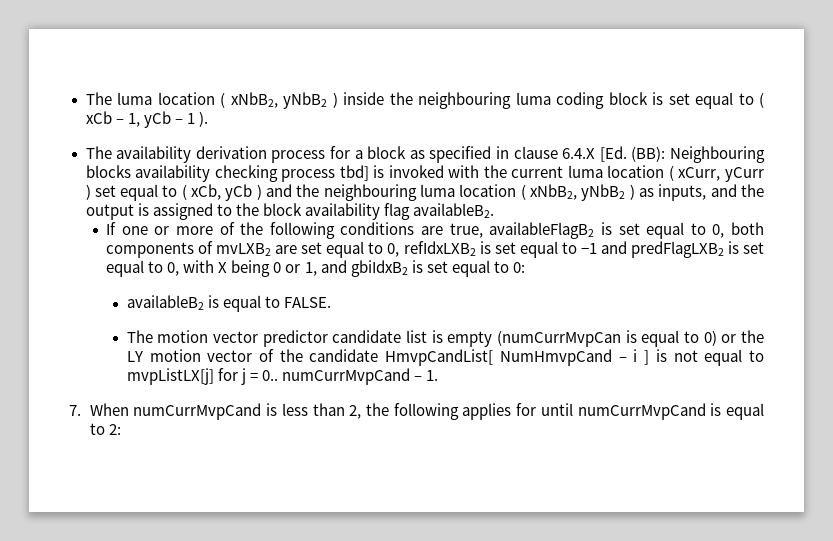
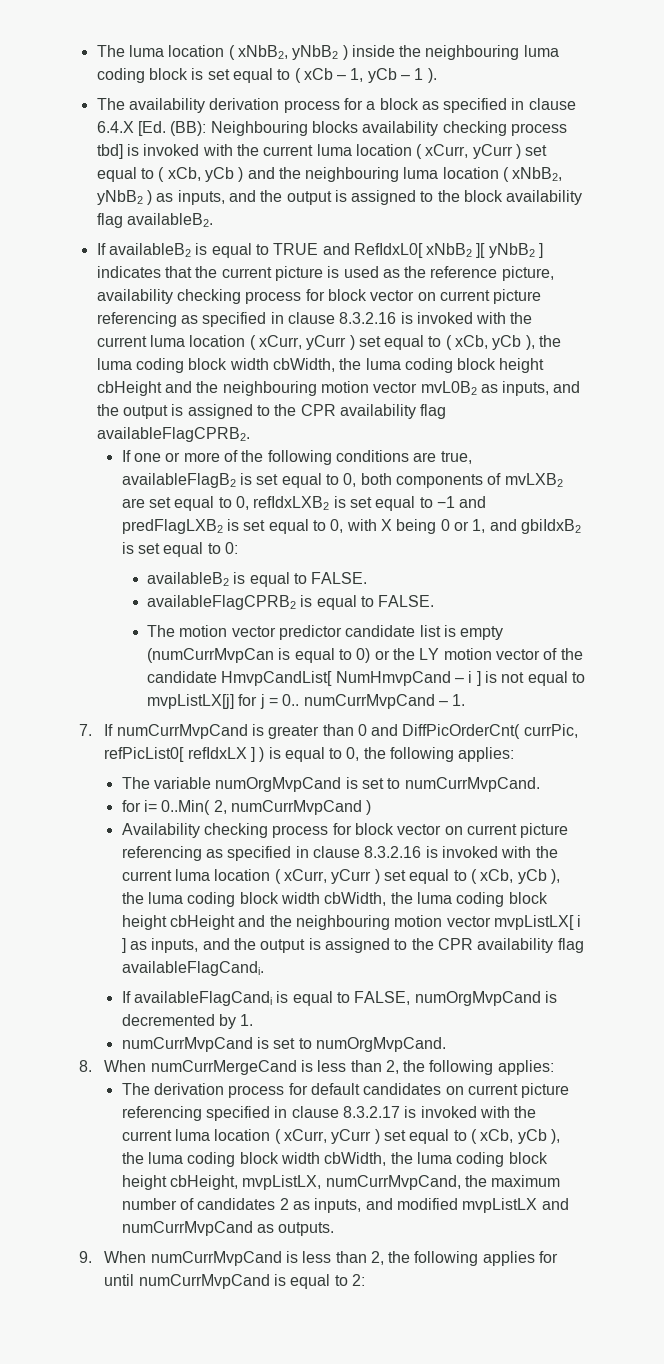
+ If availableB2 is equal to TRUE and RefIdxL0[ xNbB2 ][ yNbB2 ] indicates that the current picture is used as the reference picture, availability checking process for block vector on current picture referencing as specified in clause 8.3.2.16 is invoked with the current luma location ( xCurr, yCurr ) set equal to ( xCb, yCb ), the luma coding block width cbWidth, the luma coding block height cbHeight and the neighbouring motion vector mvL0B2 as inputs, and the output is assigned to the CPR availability flag availableFlagCPRB2.
+ availableFlagCPRB2 is equal to FALSE.
- 7. When numCurrMvpCand is less than 2, the following applies for until numCurrMvpCand is equal to 2:
+ 7. If numCurrMvpCand is greater than 0 and DiffPicOrderCnt( currPic, refPicList0[ refIdxLX ] ) is equal to 0, the following applies:
+ The variable numOrgMvpCand is set to numCurrMvpCand.
+ for i= 0..Min( 2, numCurrMvpCand )
+ Availability checking process for block vector on current picture referencing as specified in clause 8.3.2.16 is invoked with the current luma location ( xCurr, yCurr ) set equal to ( xCb, yCb ), the luma coding block width cbWidth, the luma coding block height cbHeight and the neighbouring motion vector mvpListLX[ i ] as inputs, and the output is assigned to the CPR availability flag availableFlagCandi.
+ If availableFlagCandi is equal to FALSE, numOrgMvpCand is decremented by 1.
+ numCurrMvpCand is set to numOrgMvpCand.
+ 8. When numCurrMergeCand is less than 2, the following applies:
+ The derivation process for default candidates on current picture referencing specified in clause 8.3.2.17 is invoked with the current luma location ( xCurr, yCurr ) set equal to ( xCb, yCb ), the luma coding block width cbWidth, the luma coding block height cbHeight, mvpListLX, numCurrMvpCand, the maximum number of candidates 2 as inputs, and modified mvpListLX and numCurrMvpCand as outputs.
+ 9. When numCurrMvpCand is less than 2, the following applies for until numCurrMvpCand is equal to 2:

